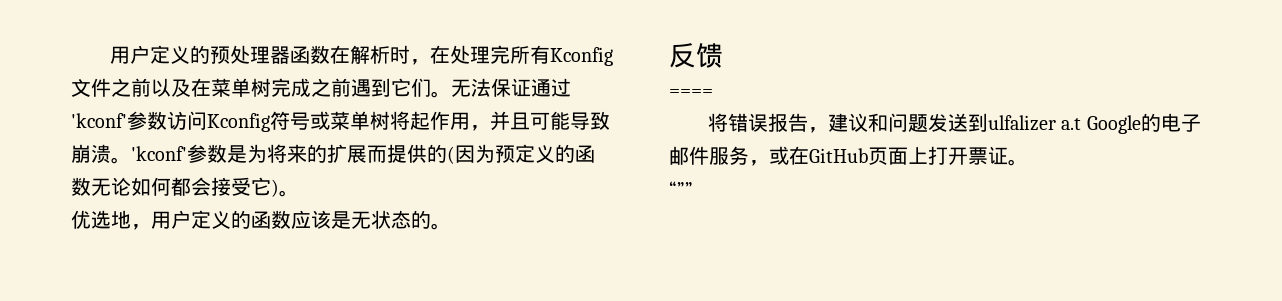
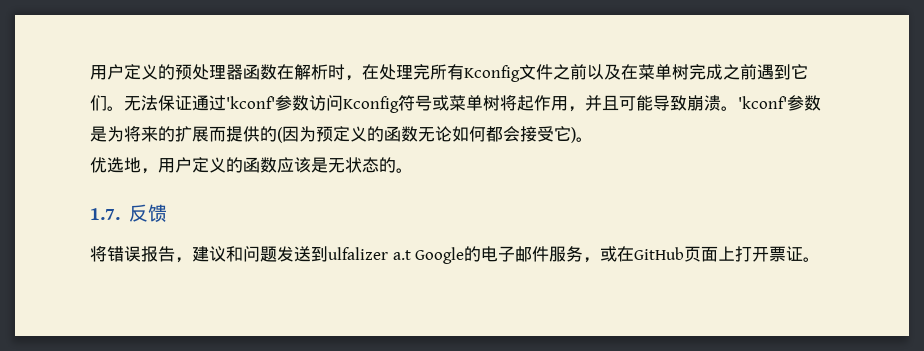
- 反馈
+ 1.7.反馈
- ====
- “””

